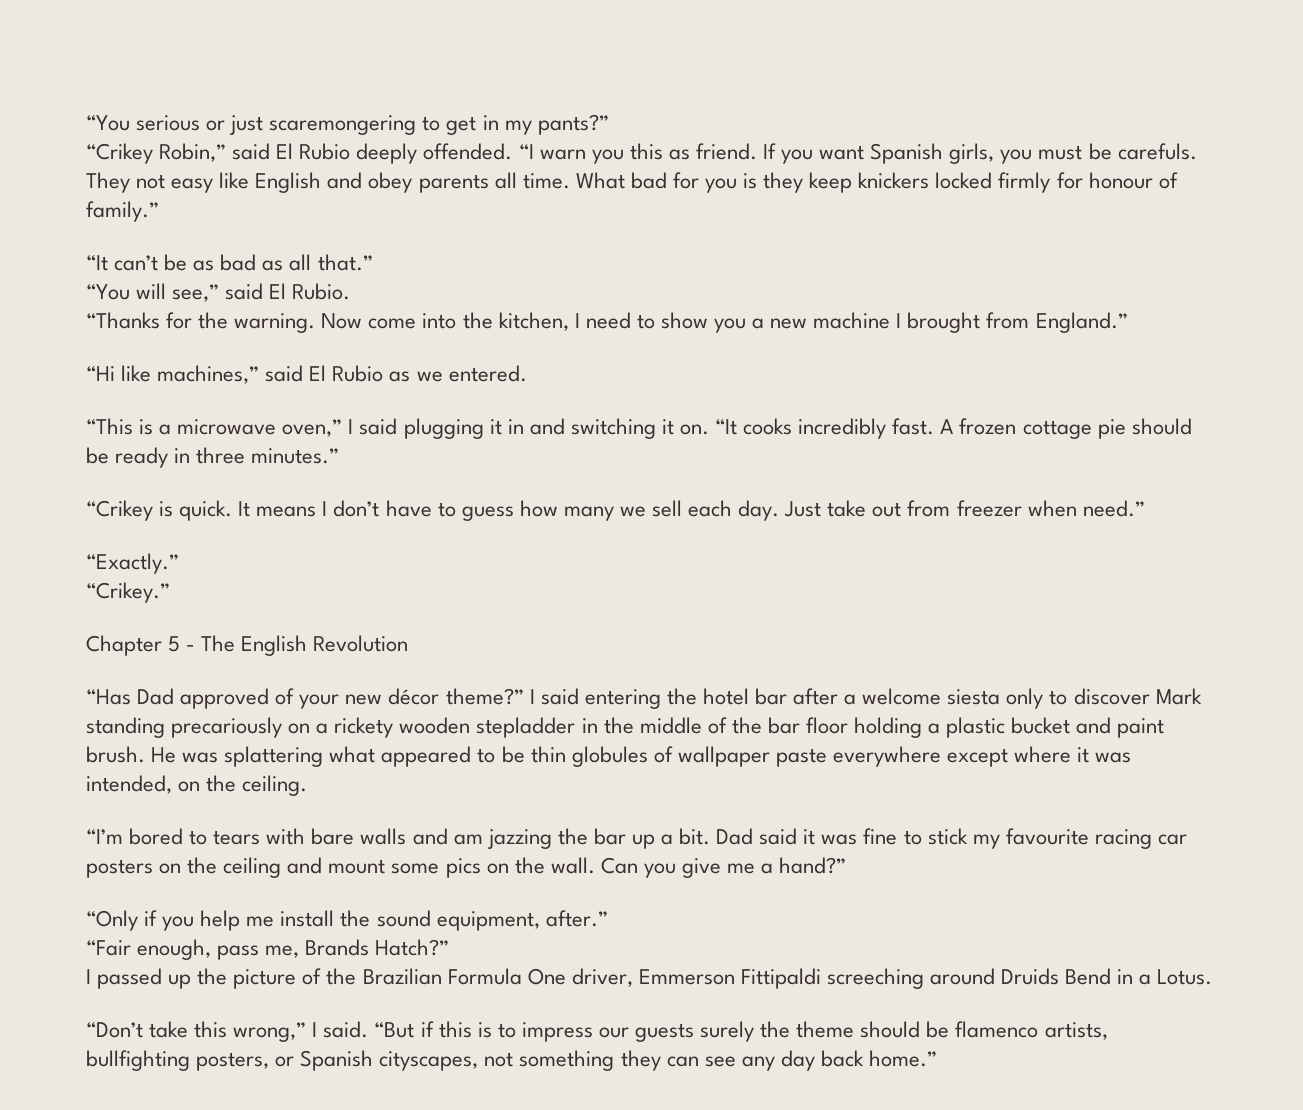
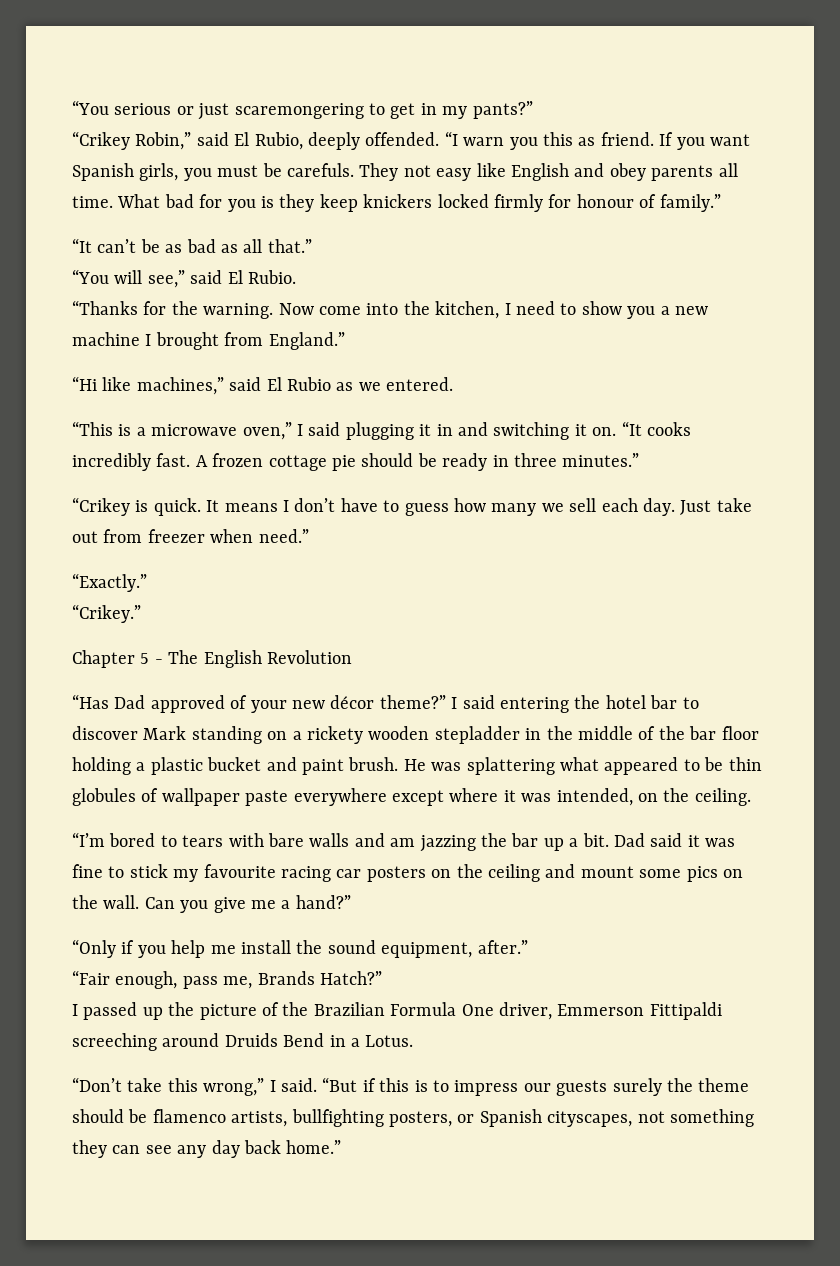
- “Crikey Robin,” said El Rubio deeply offended.
+ “Crikey Robin,” said El Rubio, deeply offended.
- I said entering the hotel bar after a welcome siesta only to discover Mark standing precariously on a rickety wooden stepladder in the middle of the bar floor holding a plastic bucket and paint brush.
+ I said entering the hotel bar to discover Mark standing on a rickety wooden stepladder in the middle of the bar floor holding a plastic bucket and paint brush.

